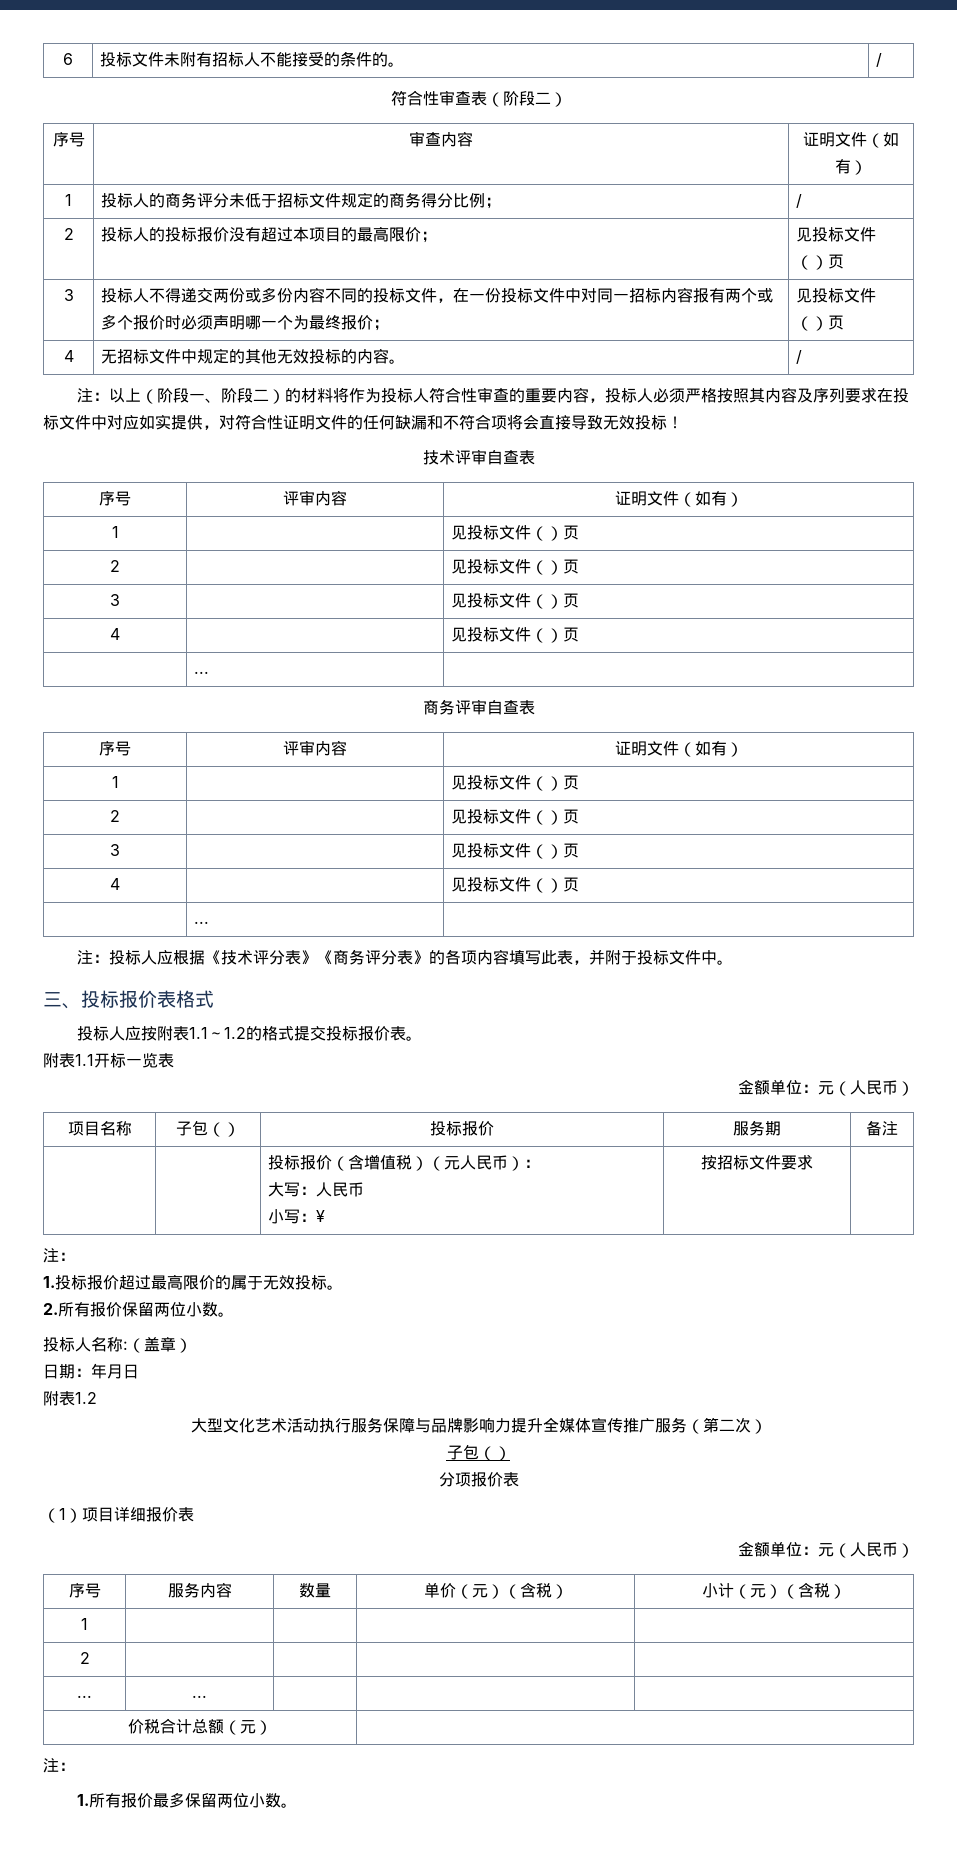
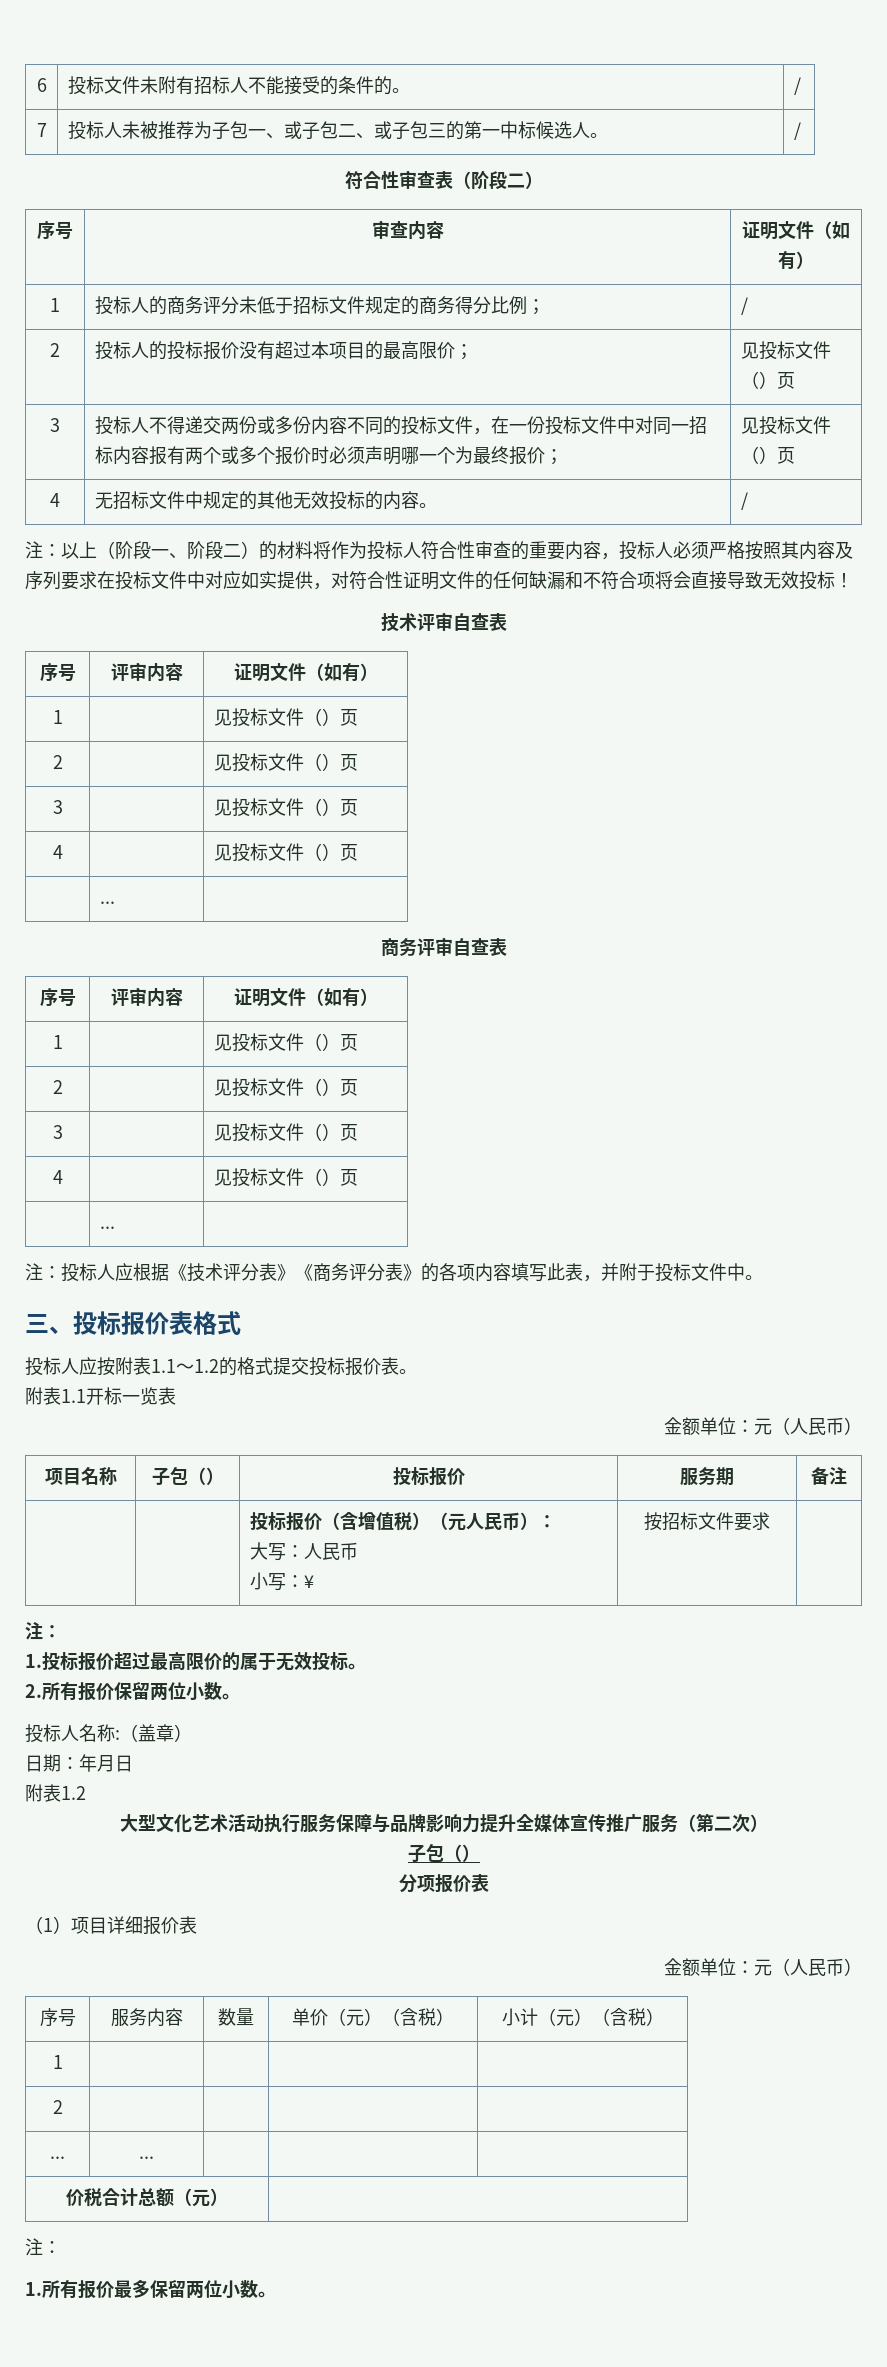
+ 7 | 投标人未被推荐为子包一、或子包二、或子包三的第一中标候选人。 | /

